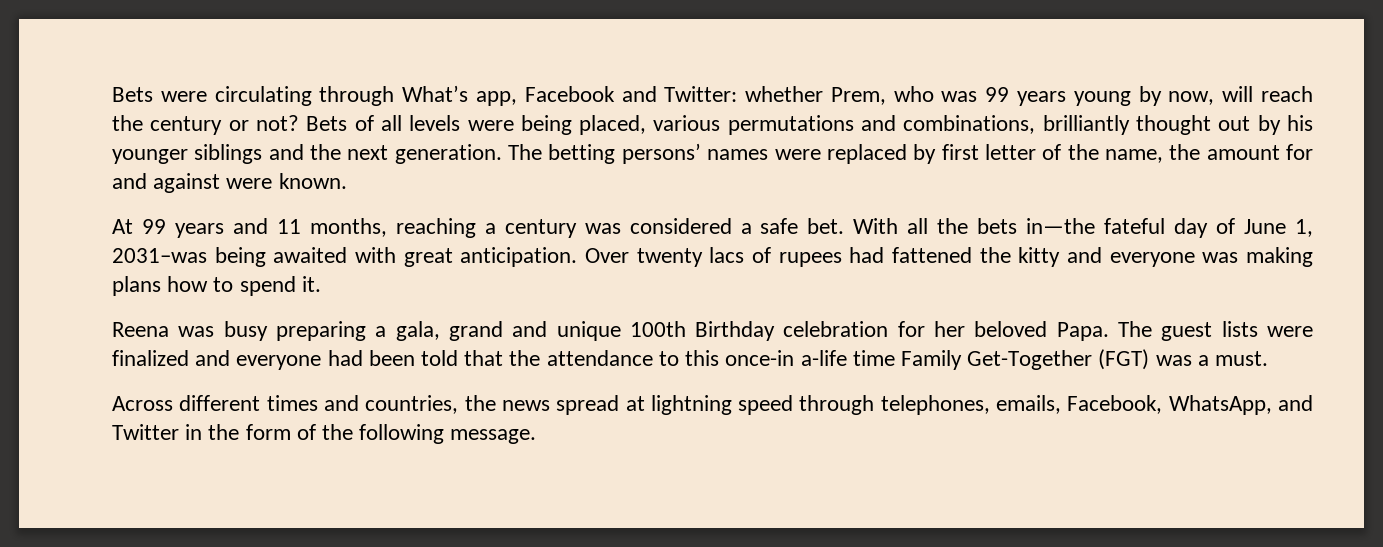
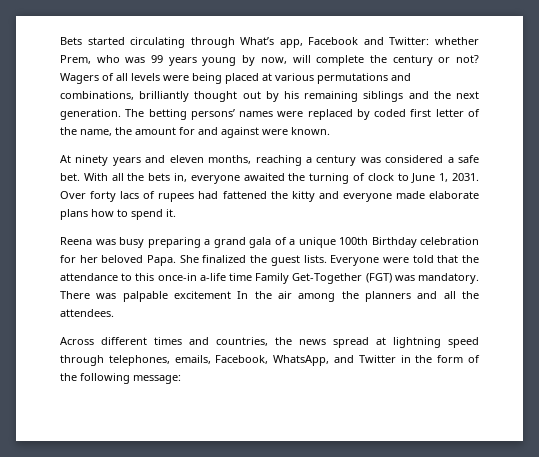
- Bets were circulating through What’s app, Facebook and Twitter: whether Prem, who was 99 years young by now, will reach the century or not?
+ Bets started circulating through What’s app, Facebook and Twitter: whether Prem, who was 99 years young by now, will complete the century or not?
- Bets of all levels were being placed, various permutations and combinations, brilliantly thought out by his younger siblings and the next generation.
+ Wagers of all levels were being placed at various permutations and combinations, brilliantly thought out by his remaining siblings and the next generation.
- The betting persons’ names were replaced by first letter of the name, the amount for and against were known.
+ The betting persons’ names were replaced by coded first letter of the name, the amount for and against were known.
- At 99 years and 11 months, reaching a century was considered a safe bet.
+ At ninety years and eleven months, reaching a century was considered a safe bet.
- With all the bets in—the fateful day of June 1, 2031–was being awaited with great anticipation. Over twenty lacs of rupees had fattened the kitty and everyone was making plans how to spend it.
+ With all the bets in, everyone awaited the turning of clock to June 1, 2031. Over forty lacs of rupees had fattened the kitty and everyone made elaborate plans how to spend it.
- Reena was busy preparing a gala, grand and unique 100th Birthday celebration for her beloved Papa.
+ Reena was busy preparing a grand gala of a unique 100th Birthday celebration for her beloved Papa.
- The guest lists were finalized and everyone had been told that the attendance to this once-in a-life time Family Get-Together (FGT) was a must.
+ She finalized the guest lists. Everyone were told that the attendance to this once-in a-life time Family Get-Together (FGT) was mandatory. There was palpable excitement In the air among the planners and all the attendees.
- Across different times and countries, the news spread at lightning speed through telephones, emails, Facebook, WhatsApp, and Twitter in the form of the following message.
+ Across different times and countries, the news spread at lightning speed through telephones, emails, Facebook, WhatsApp, and Twitter in the form of the following message:

